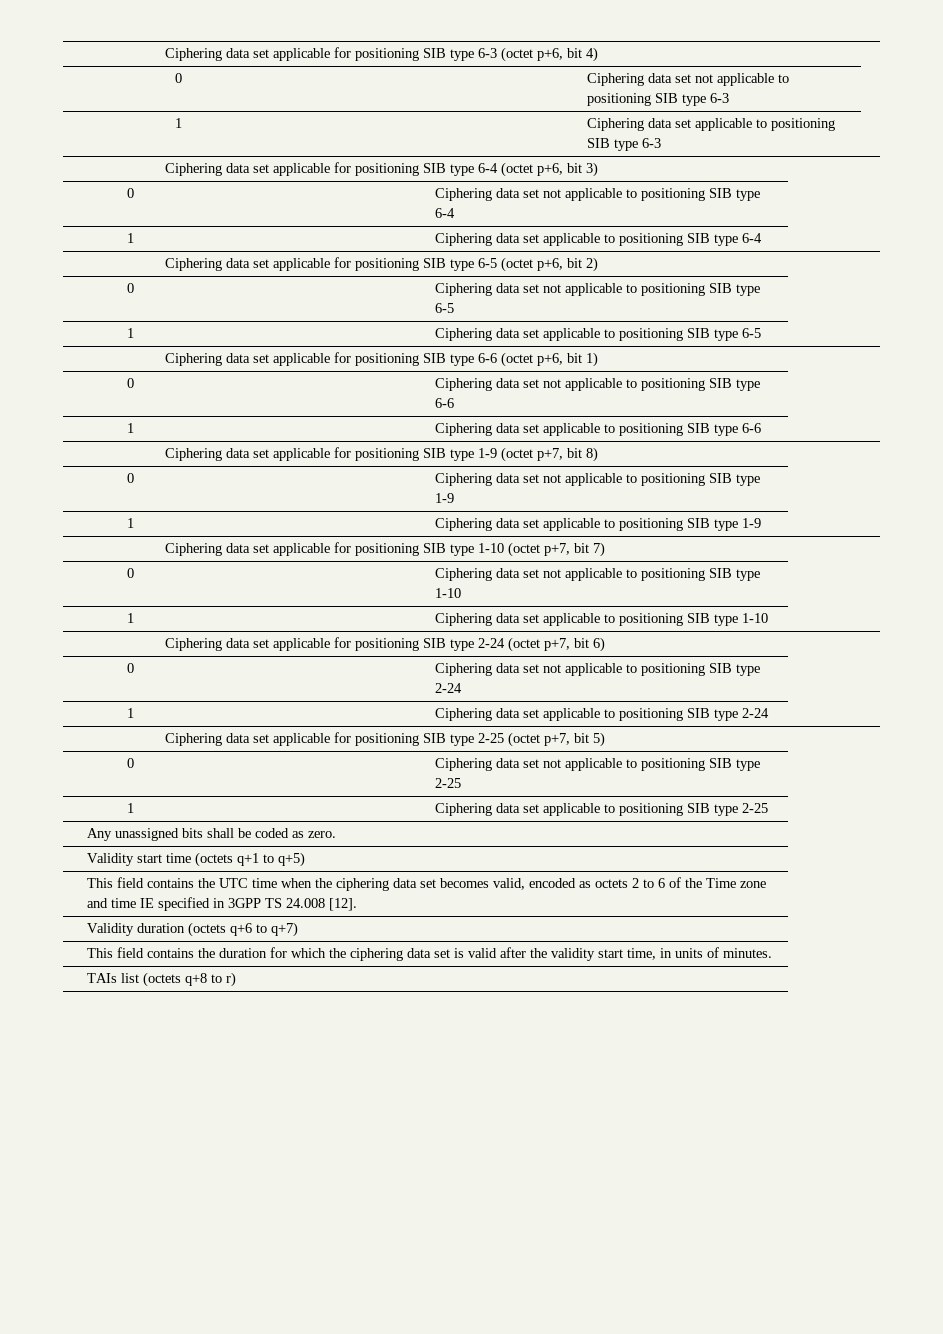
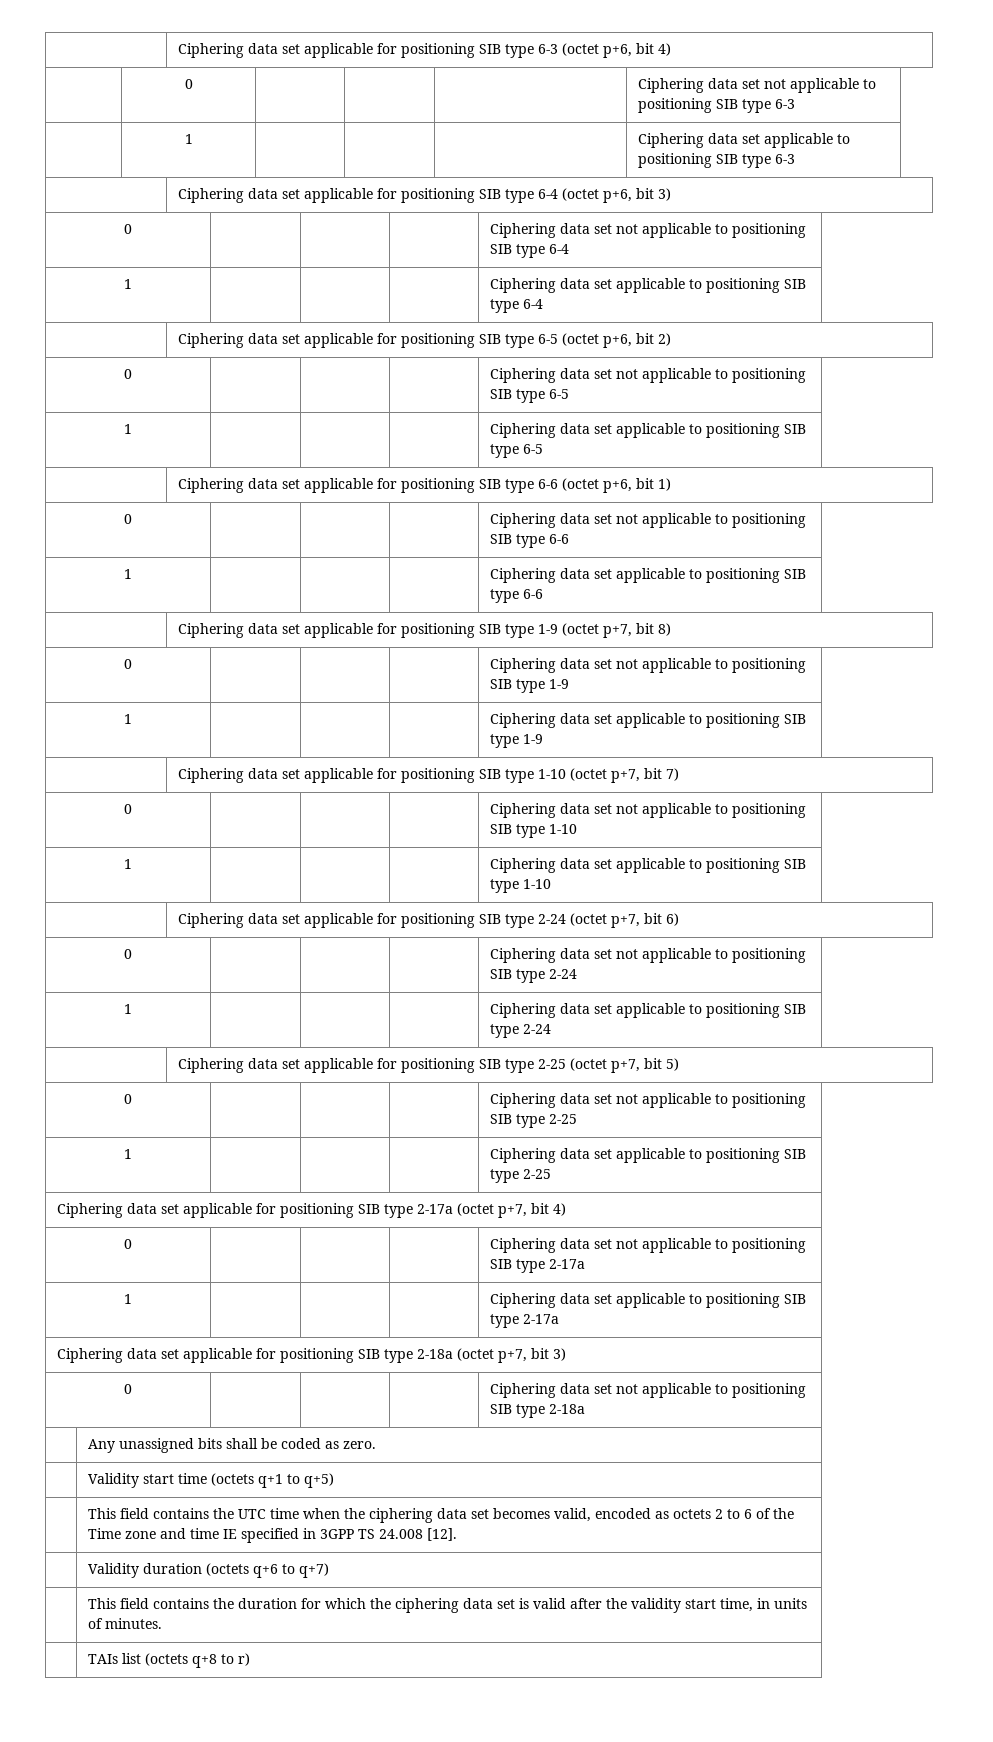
+ Ciphering data set applicable for positioning SIB type 2-17a (octet p+7, bit 4)
+ 0 | | | | Ciphering data set not applicable to positioning SIB type 2-17a
+ 1 | | | | Ciphering data set applicable to positioning SIB type 2-17a
+ Ciphering data set applicable for positioning SIB type 2-18a (octet p+7, bit 3)
+ 0 | | | | Ciphering data set not applicable to positioning SIB type 2-18a

